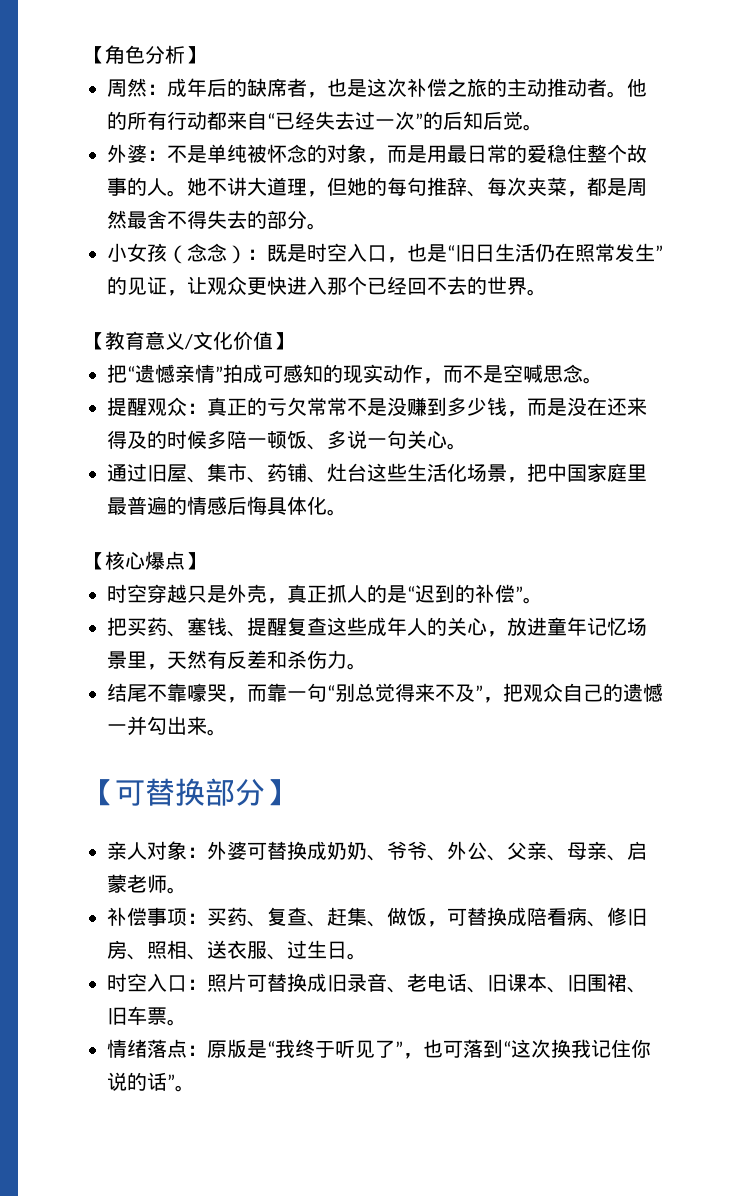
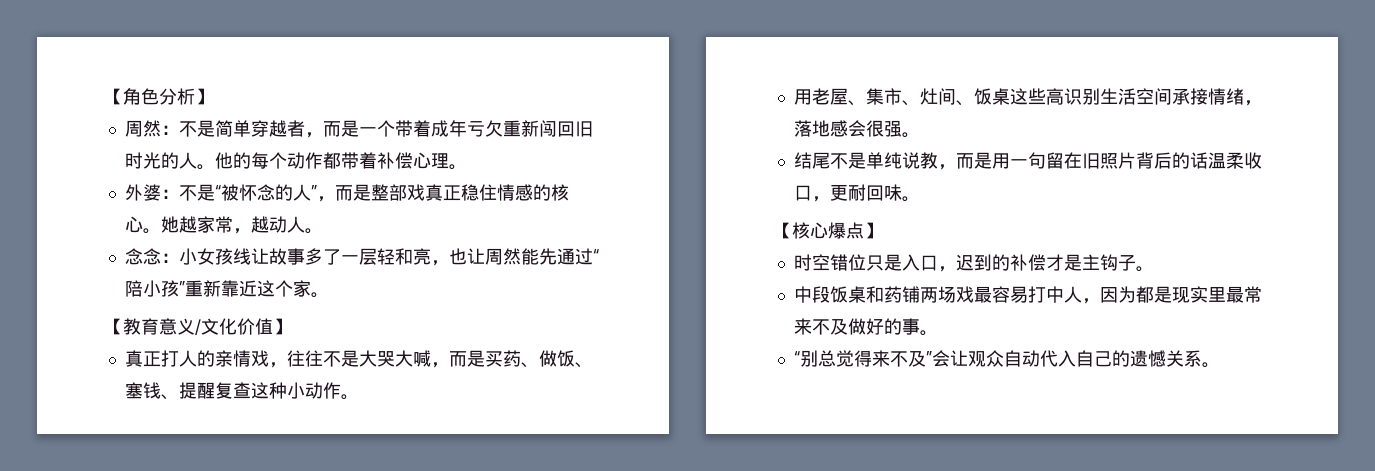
- 周然：成年后的缺席者，也是这次补偿之旅的主动推动者。他的所有行动都来自“已经失去过一次”的后知后觉。
+ 周然：不是简单穿越者，而是一个带着成年亏欠重新闯回旧时光的人。他的每个动作都带着补偿心理。
- 外婆：不是单纯被怀念的对象，而是用最日常的爱稳住整个故事的人。她不讲大道理，但她的每句推辞、每次夹菜，都是周然最舍不得失去的部分。
- 小女孩（念念）：既是时空入口，也是“旧日生活仍在照常发生”的见证，让观众更快进入那个已经回不去的世界。
+ 外婆：不是“被怀念的人”，而是整部戏真正稳住情感的核心。她越家常，越动人。
+ 念念：小女孩线让故事多了一层轻和亮，也让周然能先通过“陪小孩”重新靠近这个家。
- 把“遗憾亲情”拍成可感知的现实动作，而不是空喊思念。
- 提醒观众：真正的亏欠常常不是没赚到多少钱，而是没在还来得及的时候多陪一顿饭、多说一句关心。
- 通过旧屋、集市、药铺、灶台这些生活化场景，把中国家庭里最普遍的情感后悔具体化。
+ 真正打人的亲情戏，往往不是大哭大喊，而是买药、做饭、塞钱、提醒复查这种小动作。
+ 用老屋、集市、灶间、饭桌这些高识别生活空间承接情绪，落地感会很强。
+ 结尾不是单纯说教，而是用一句留在旧照片背后的话温柔收口，更耐回味。
- 时空穿越只是外壳，真正抓人的是“迟到的补偿”。
- 把买药、塞钱、提醒复查这些成年人的关心，放进童年记忆场景里，天然有反差和杀伤力。
- 结尾不靠嚎哭，而靠一句“别总觉得来不及”，把观众自己的遗憾一并勾出来。
- 【可替换部分】
- 亲人对象：外婆可替换成奶奶、爷爷、外公、父亲、母亲、启蒙老师。
- 补偿事项：买药、复查、赶集、做饭，可替换成陪看病、修旧房、照相、送衣服、过生日。
- 时空入口：照片可替换成旧录音、老电话、旧课本、旧围裙、旧车票。
- 情绪落点：原版是“我终于听见了”，也可落到“这次换我记住你说的话”。
+ 时空错位只是入口，迟到的补偿才是主钩子。
+ 中段饭桌和药铺两场戏最容易打中人，因为都是现实里最常来不及做好的事。
+ “别总觉得来不及”会让观众自动代入自己的遗憾关系。

